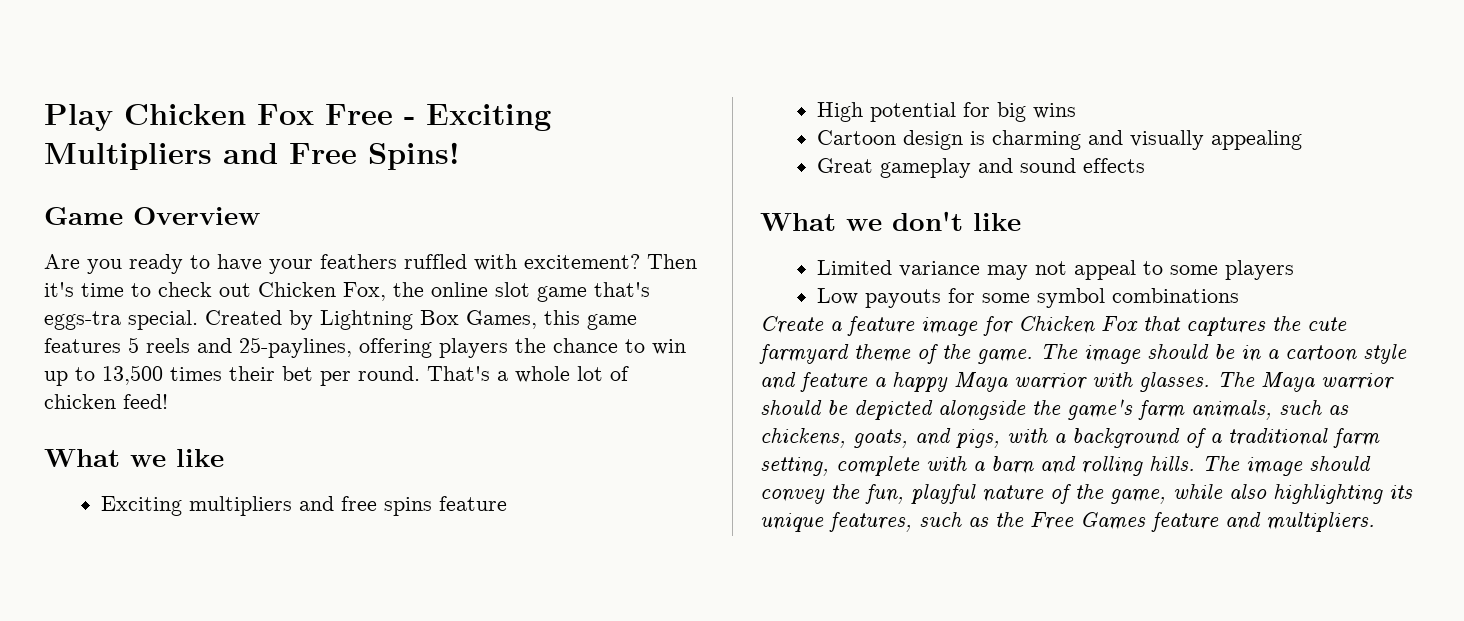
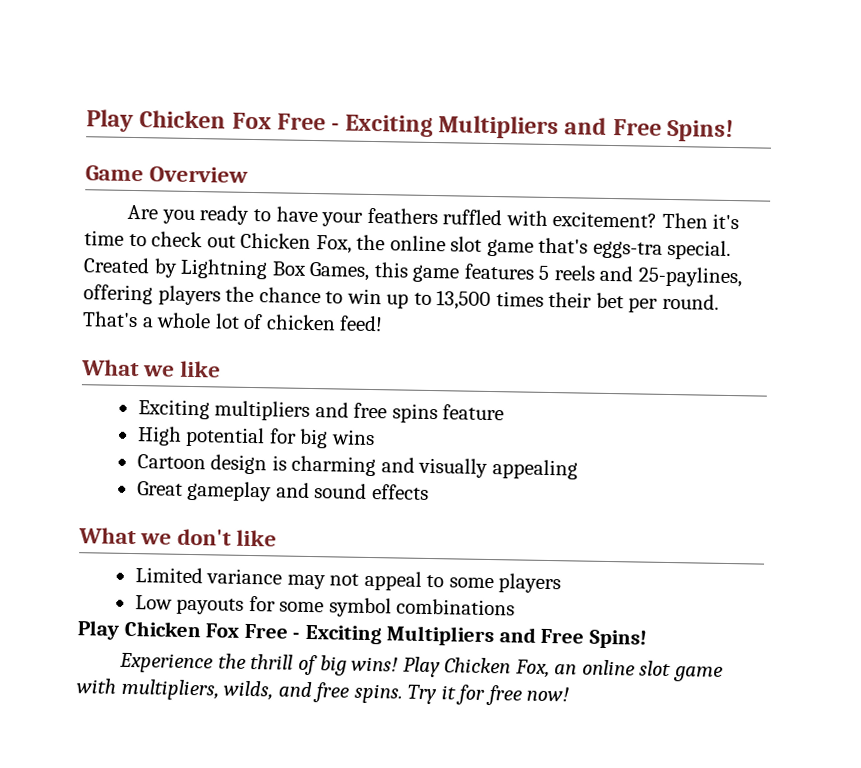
  Low payouts for some symbol combinations
- Create a feature image for Chicken Fox that captures the cute farmyard theme of the game. The image should be in a cartoon style and feature a happy Maya warrior with glasses. The Maya warrior should be depicted alongside the game's farm animals, such as chickens, goats, and pigs, with a background of a traditional farm setting, complete with a barn and rolling hills. The image should convey the fun, playful nature of the game, while also highlighting its unique features, such as the Free Games feature and multipliers.
+ Play Chicken Fox Free - Exciting Multipliers and Free Spins!
+ Experience the thrill of big wins! Play Chicken Fox, an online slot game with multipliers, wilds, and free spins. Try it for free now!

